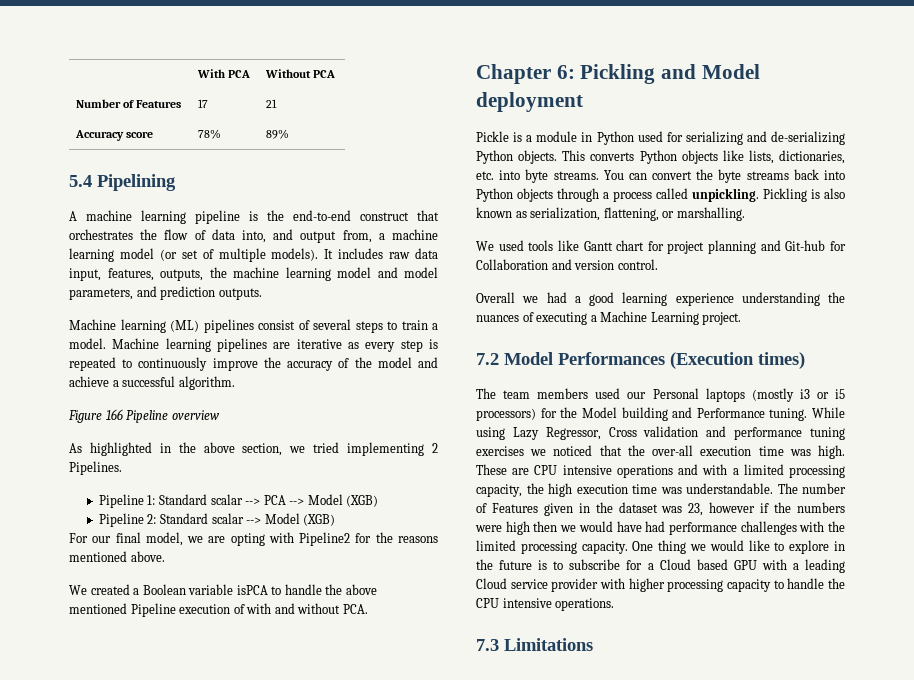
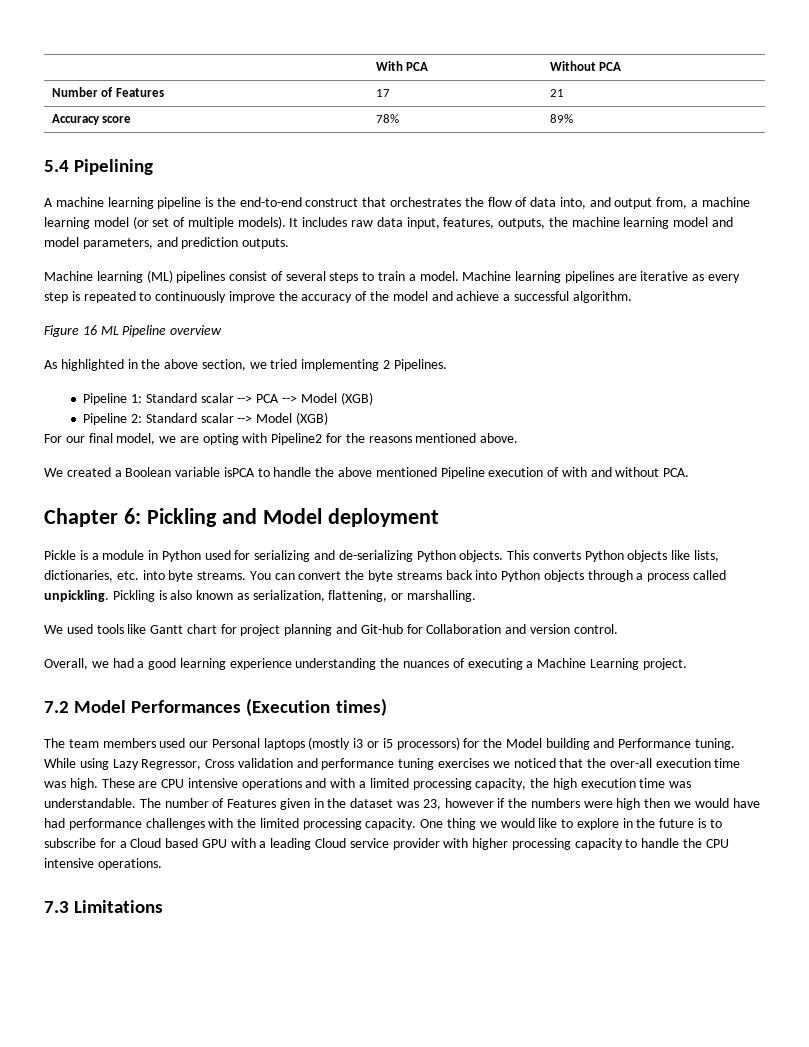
- Figure 166 Pipeline overview
+ Figure 16 ML Pipeline overview
- Overall we had a good learning experience understanding the nuances of executing a Machine Learning project.
+ Overall, we had a good learning experience understanding the nuances of executing a Machine Learning project.

